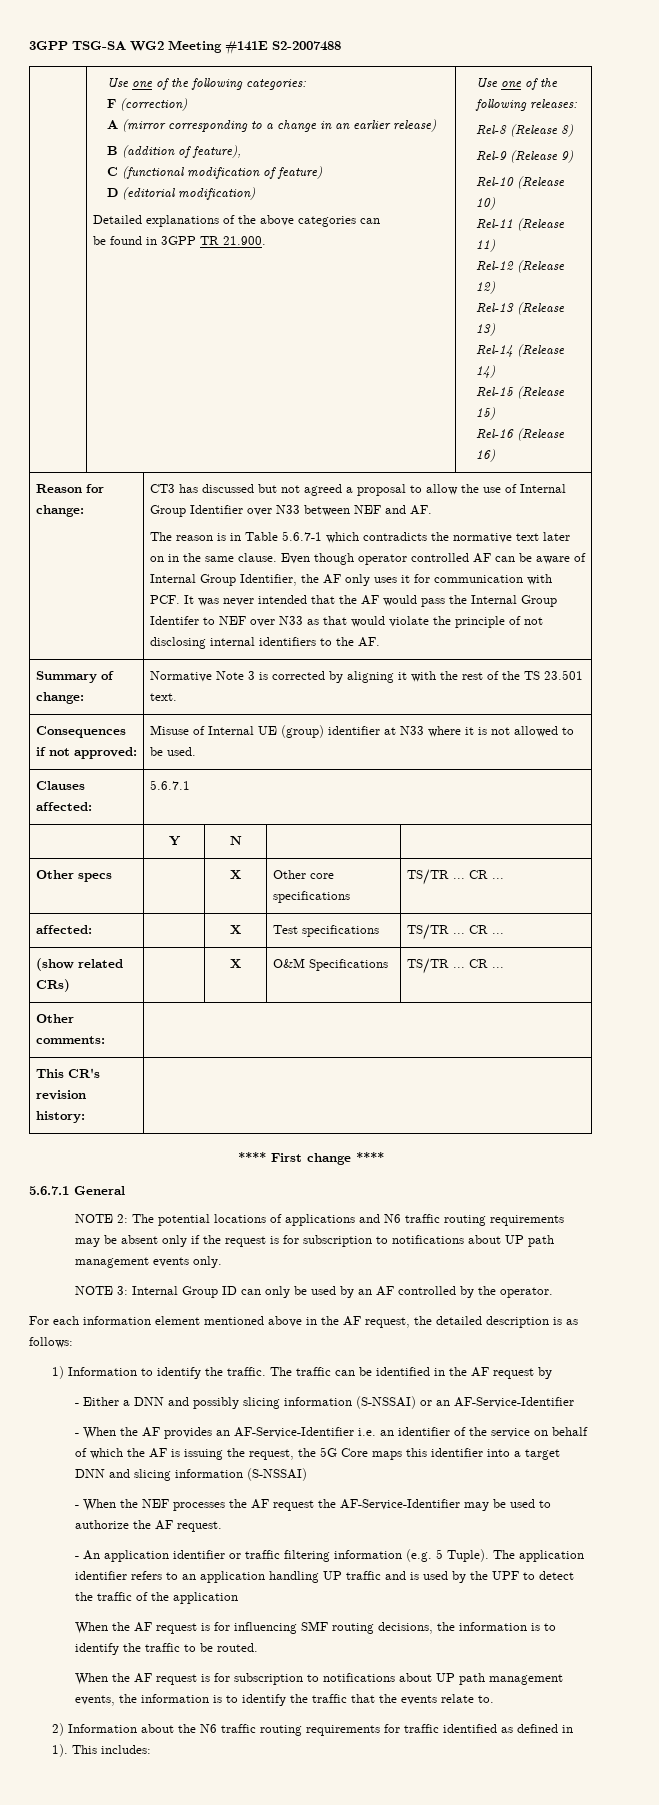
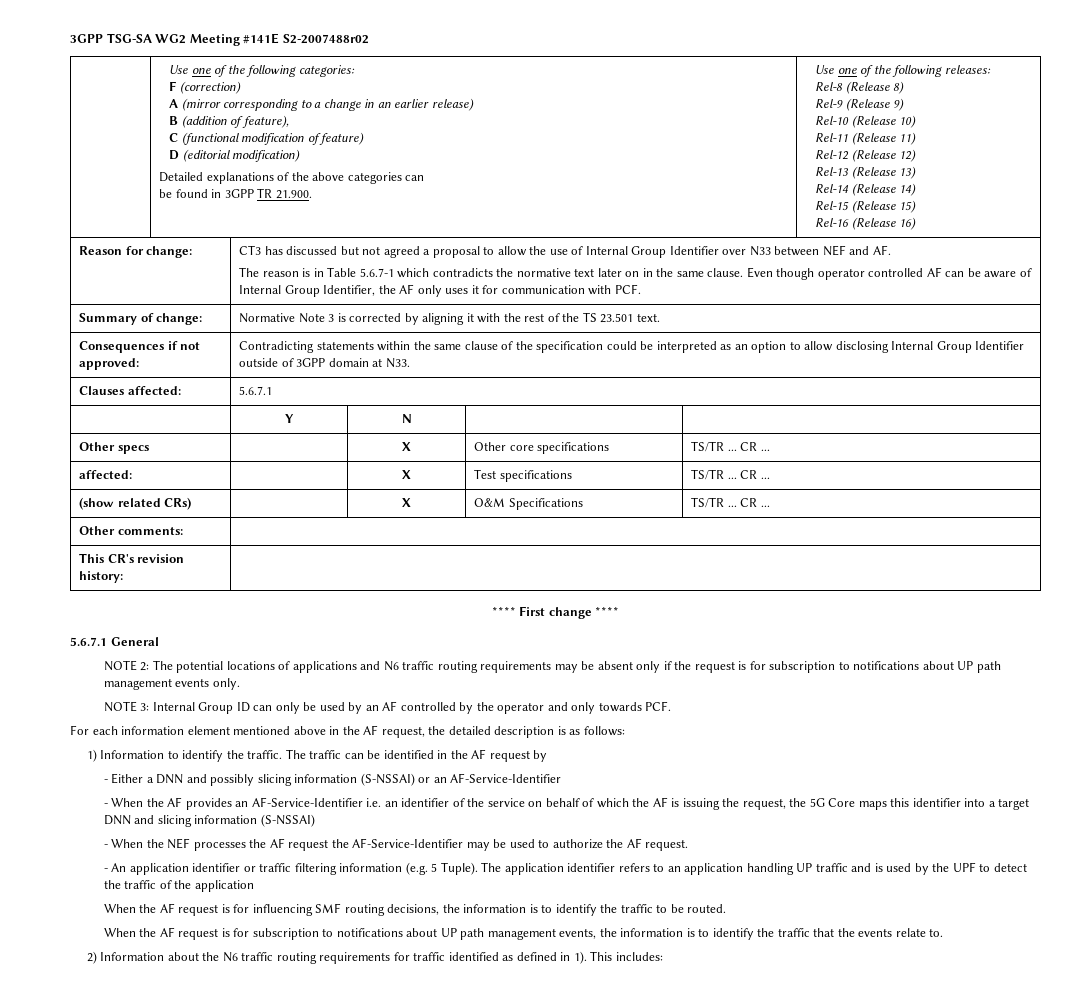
- 3GPP TSG-SA WG2 Meeting #141E S2-2007488
+ 3GPP TSG-SA WG2 Meeting #141E S2-2007488r02
- Even though operator controlled AF can be aware of Internal Group Identifier, the AF only uses it for communication with PCF. It was never intended that the AF would pass the Internal Group Identifer to NEF over N33 as that would violate the principle of not disclosing internal identifiers to the AF.
+ Even though operator controlled AF can be aware of Internal Group Identifier, the AF only uses it for communication with PCF.
- Consequences if not approved: | Misuse of Internal UE (group) identifier at N33 where it is not allowed to be used.
+ Consequences if not approved: | Contradicting statements within the same clause of the specification could be interpreted as an option to allow disclosing Internal Group Identifier outside of 3GPP domain at N33.
- NOTE 3: Internal Group ID can only be used by an AF controlled by the operator.
+ NOTE 3: Internal Group ID can only be used by an AF controlled by the operator and only towards PCF.

